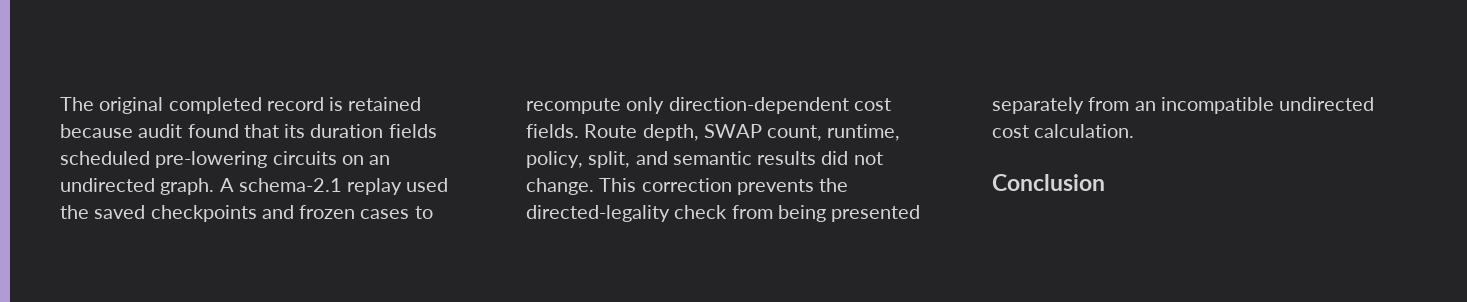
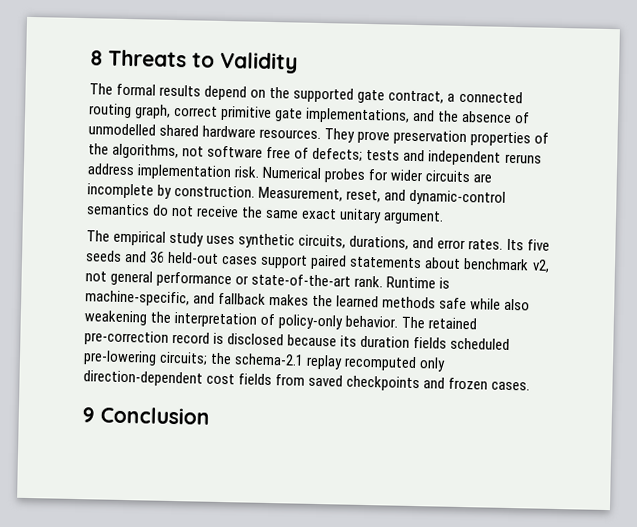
- The original completed record is retained because audit found that its duration fields scheduled pre-lowering circuits on an undirected graph. A schema-2.1 replay used the saved checkpoints and frozen cases to recompute only direction-dependent cost fields. Route depth, SWAP count, runtime, policy, split, and semantic results did not change. This correction prevents the directed-legality check from being presented separately from an incompatible undirected cost calculation.
- Conclusion
+ 8 Threats to Validity
+ The formal results depend on the supported gate contract, a connected routing graph, correct primitive gate implementations, and the absence of unmodelled shared hardware resources. They prove preservation properties of the algorithms, not software free of defects; tests and independent reruns address implementation risk. Numerical probes for wider circuits are incomplete by construction. Measurement, reset, and dynamic-control semantics do not receive the same exact unitary argument.
+ The empirical study uses synthetic circuits, durations, and error rates. Its five seeds and 36 held-out cases support paired statements about benchmark v2, not general performance or state-of-the-art rank. Runtime is machine-specific, and fallback makes the learned methods safe while also weakening the interpretation of policy-only behavior. The retained pre-correction record is disclosed because its duration fields scheduled pre-lowering circuits; the schema-2.1 replay recomputed only direction-dependent cost fields from saved checkpoints and frozen cases.
+ 9 Conclusion

